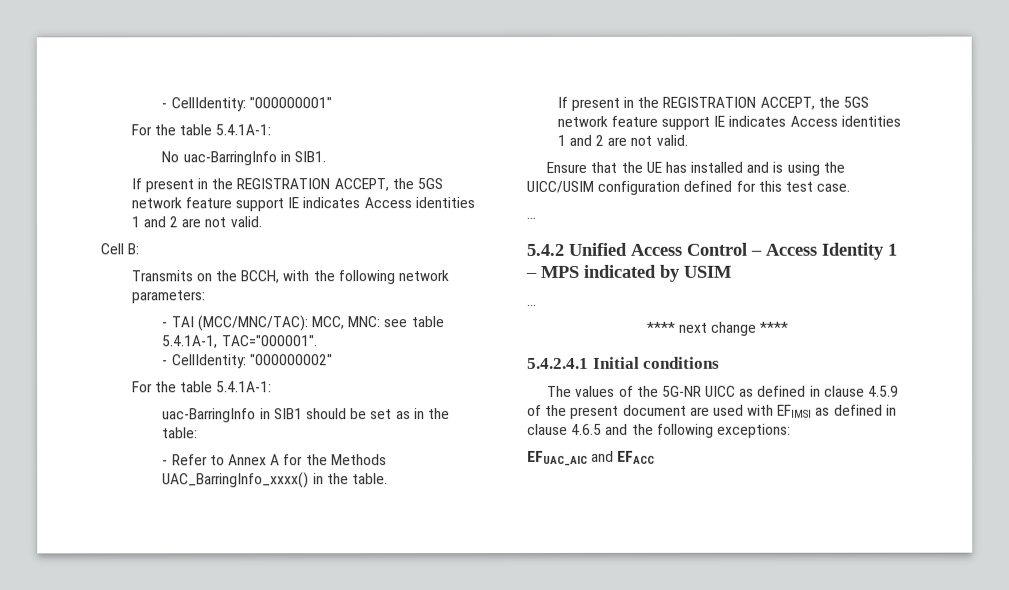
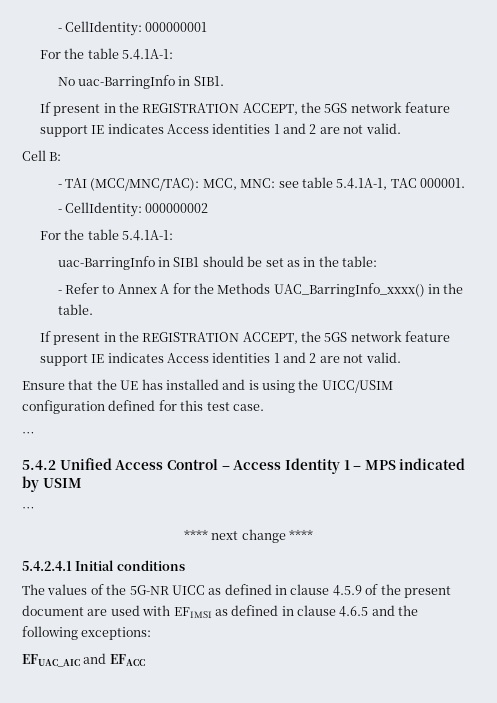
- - CellIdentity: "000000001"
+ - CellIdentity: 000000001
- Transmits on the BCCH, with the following network parameters:
- - TAI (MCC/MNC/TAC): MCC, MNC: see table 5.4.1A-1, TAC="000001".
- - CellIdentity: "000000002"
+ - TAI (MCC/MNC/TAC): MCC, MNC: see table 5.4.1A-1, TAC 000001.
+ - CellIdentity: 000000002

